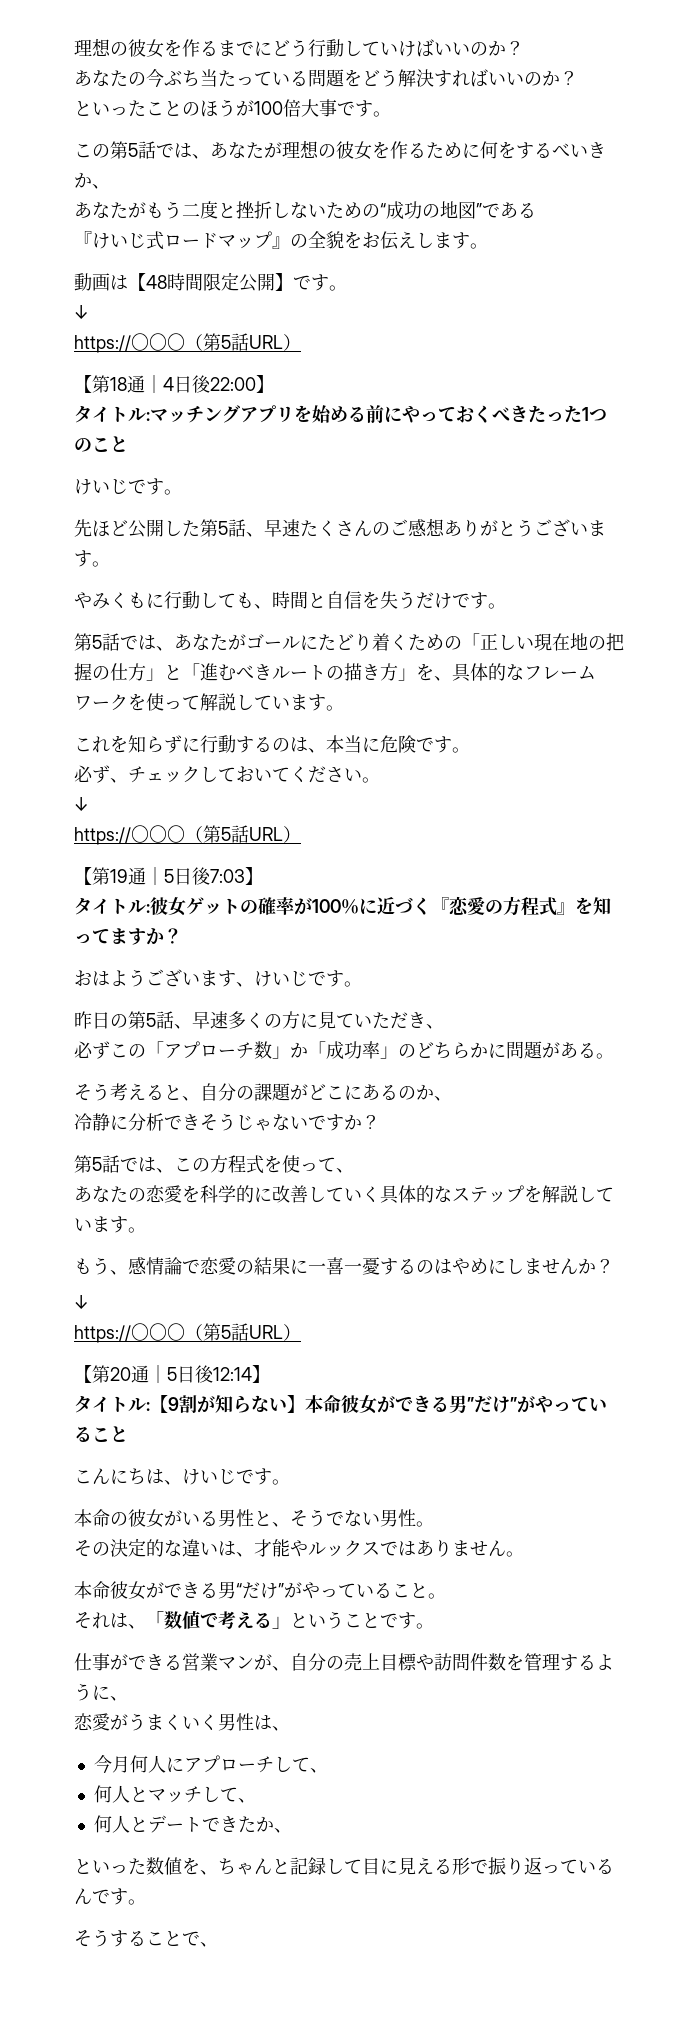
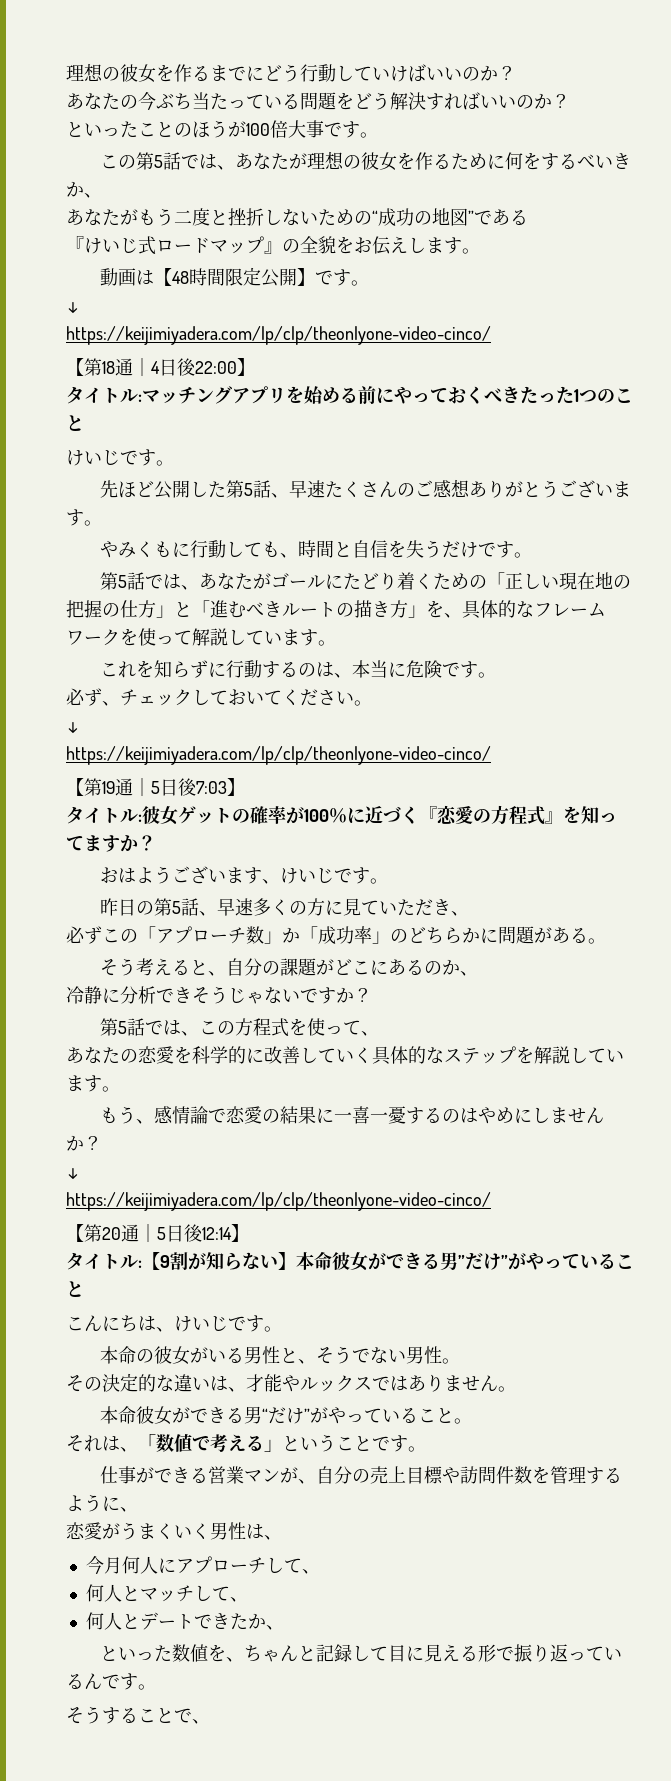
  動画は【48時間限定公開】です。
  ↓
- https://〇〇〇（第5話URL）
+ https://keijimiyadera.com/lp/clp/theonlyone-video-cinco/
  必ず、チェックしておいてください。
  ↓
- https://〇〇〇（第5話URL）
+ https://keijimiyadera.com/lp/clp/theonlyone-video-cinco/
  もう、感情論で恋愛の結果に一喜一憂するのはやめにしませんか？
  ↓
- https://〇〇〇（第5話URL）
+ https://keijimiyadera.com/lp/clp/theonlyone-video-cinco/

